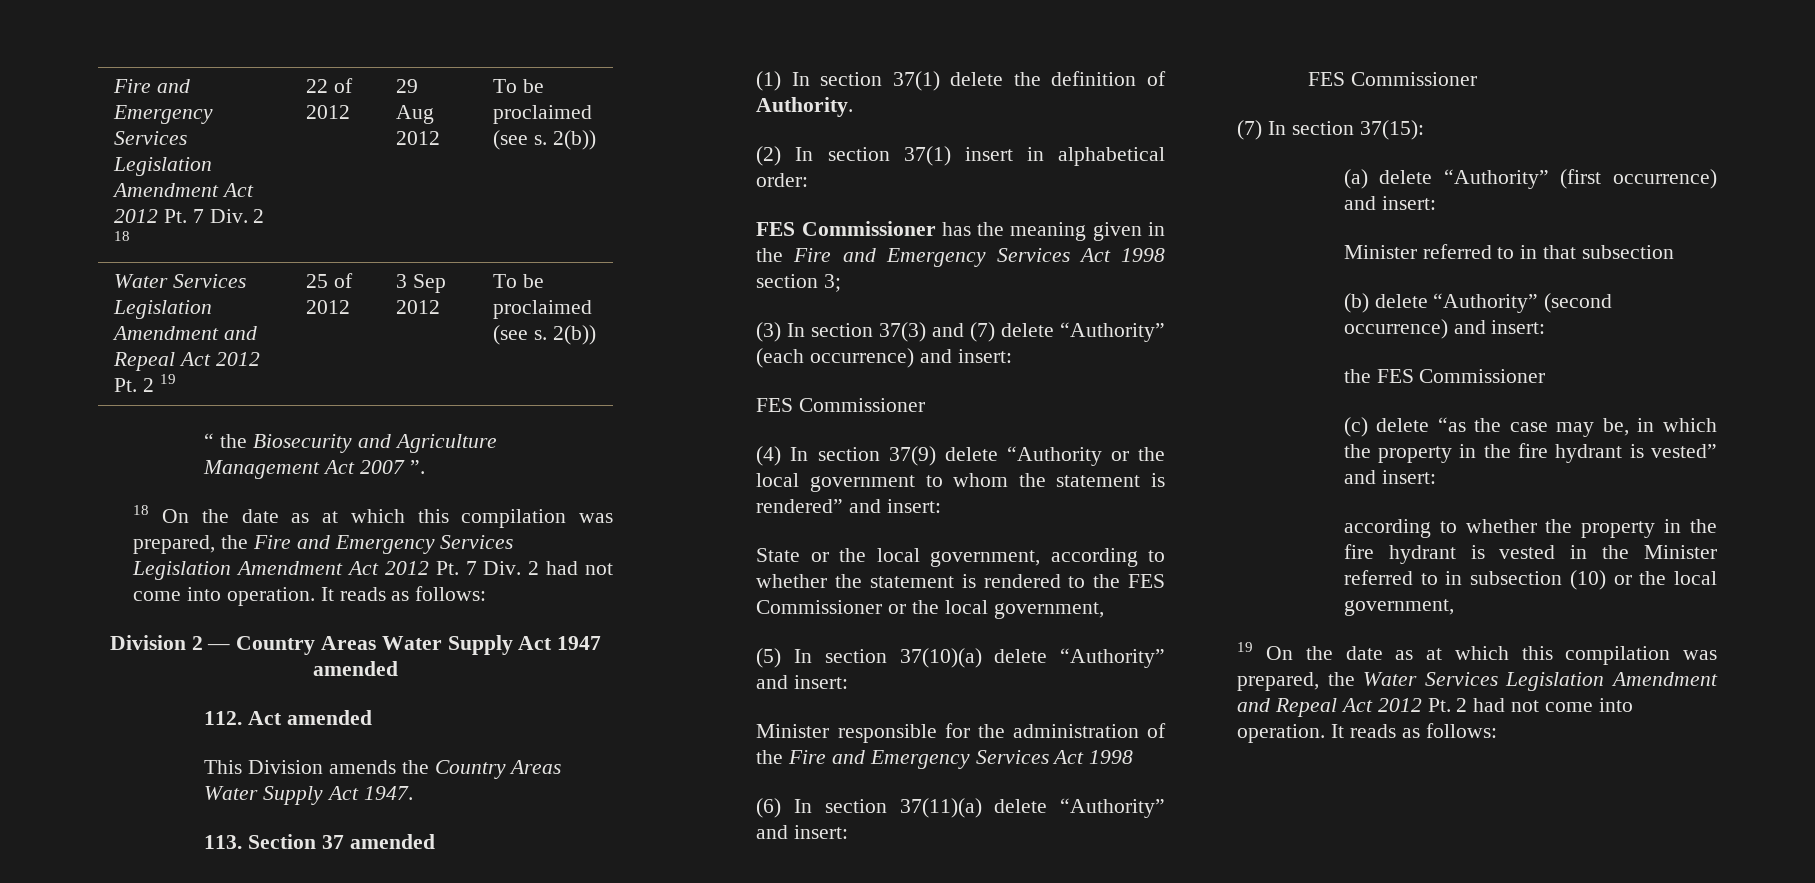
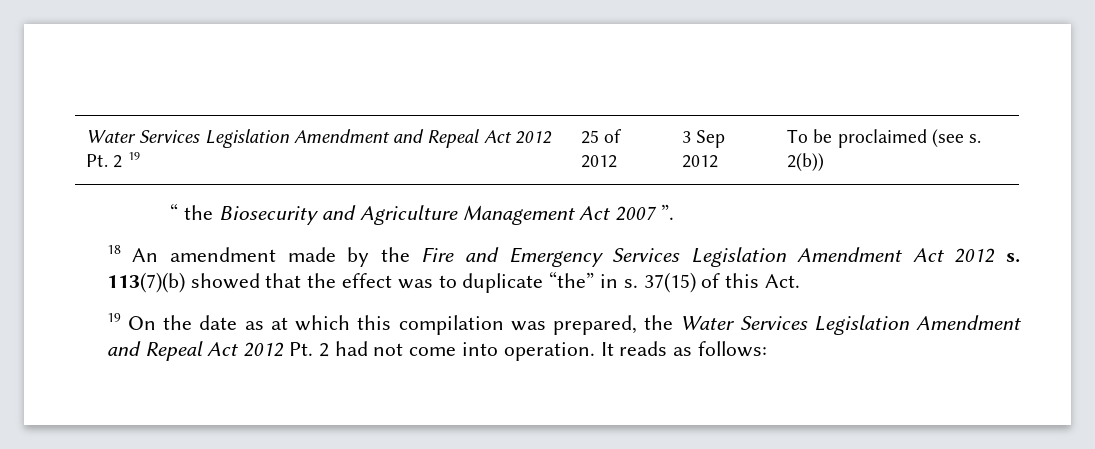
- Fire and Emergency Services Legislation Amendment Act 2012 Pt. 7 Div. 2 18 | 22 of 2012 | 29 Aug 2012 | To be proclaimed (see s. 2(b))
- 18 On the date as at which this compilation was prepared, the Fire and Emergency Services Legislation Amendment Act 2012 Pt. 7 Div. 2 had not come into operation. It reads as follows:
- Division 2 — Country Areas Water Supply Act 1947 amended
- 112. Act amended
- This Division amends the Country Areas Water Supply Act 1947.
- 113. Section 37 amended
- (1) In section 37(1) delete the definition of Authority.
- (2) In section 37(1) insert in alphabetical order:
- FES Commissioner has the meaning given in the Fire and Emergency Services Act 1998 section 3;
- (3) In section 37(3) and (7) delete “Authority” (each occurrence) and insert:
- FES Commissioner
- (4) In section 37(9) delete “Authority or the local government to whom the statement is rendered” and insert:
- State or the local government, according to whether the statement is rendered to the FES Commissioner or the local government,
- (5) In section 37(10)(a) delete “Authority” and insert:
- Minister responsible for the administration of the Fire and Emergency Services Act 1998
- (6) In section 37(11)(a) delete “Authority” and insert:
- FES Commissioner
- (7) In section 37(15):
- (a) delete “Authority” (first occurrence) and insert:
- Minister referred to in that subsection
- (b) delete “Authority” (second occurrence) and insert:
- the FES Commissioner
- (c) delete “as the case may be, in which the property in the fire hydrant is vested” and insert:
- according to whether the property in the fire hydrant is vested in the Minister referred to in subsection (10) or the local government,
+ 18 An amendment made by the Fire and Emergency Services Legislation Amendment Act 2012 s. 113(7)(b) showed that the effect was to duplicate “the” in s. 37(15) of this Act.

